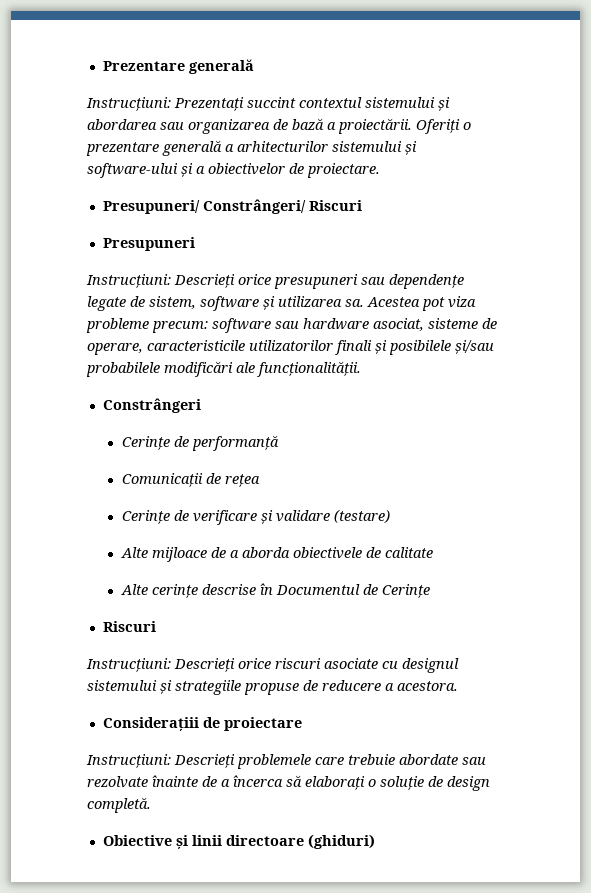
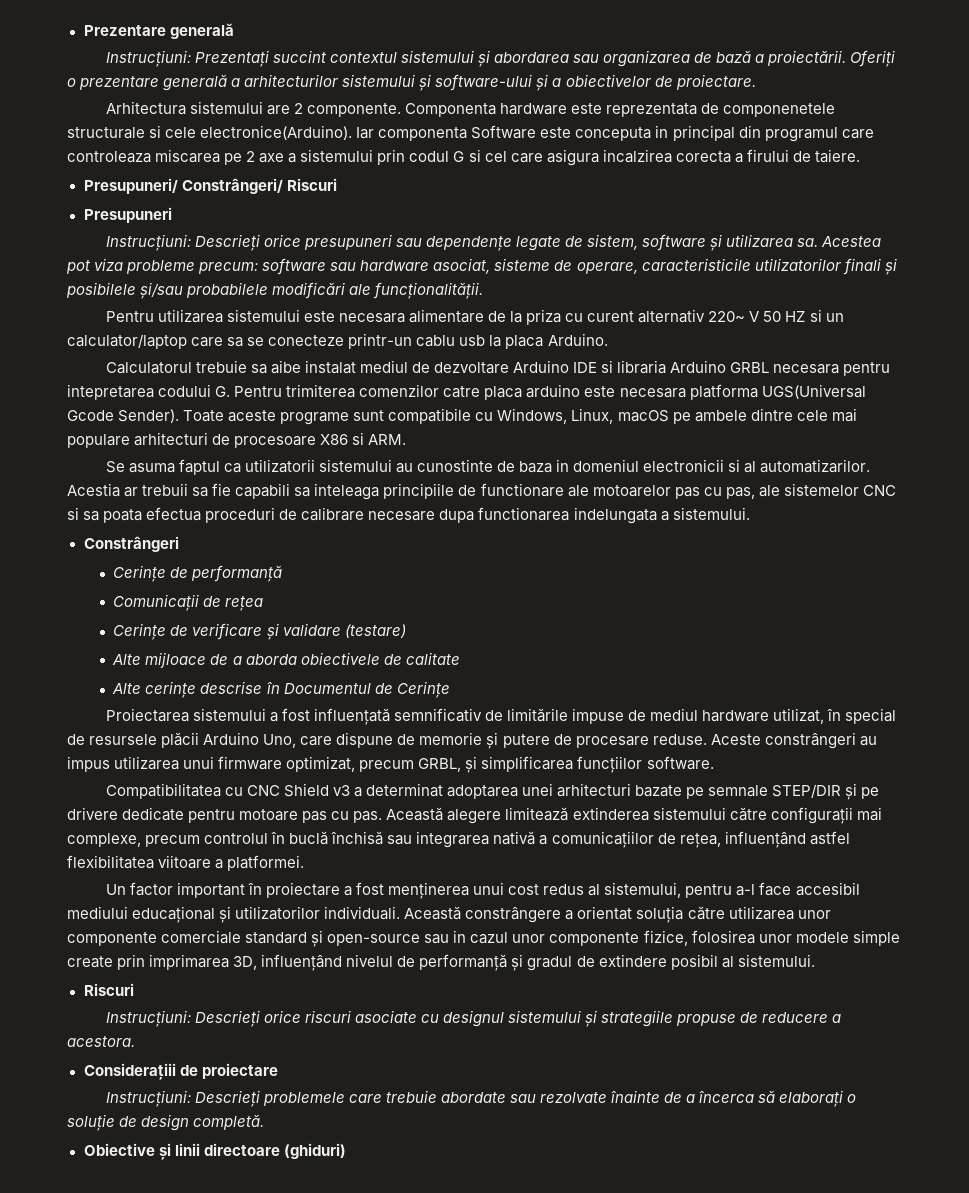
+ Arhitectura sistemului are 2 componente. Componenta hardware este reprezentata de componenetele structurale si cele electronice(Arduino). Iar componenta Software este conceputa in principal din programul care controleaza miscarea pe 2 axe a sistemului prin codul G si cel care asigura incalzirea corecta a firului de taiere.
+ Pentru utilizarea sistemului este necesara alimentare de la priza cu curent alternativ 220~ V 50 HZ si un calculator/laptop care sa se conecteze printr-un cablu usb la placa Arduino.
+ Calculatorul trebuie sa aibe instalat mediul de dezvoltare Arduino IDE si libraria Arduino GRBL necesara pentru intepretarea codului G. Pentru trimiterea comenzilor catre placa arduino este necesara platforma UGS(Universal Gcode Sender). Toate aceste programe sunt compatibile cu Windows, Linux, macOS pe ambele dintre cele mai populare arhitecturi de procesoare X86 si ARM.
+ Se asuma faptul ca utilizatorii sistemului au cunostinte de baza in domeniul electronicii si al automatizarilor. Acestia ar trebuii sa fie capabili sa inteleaga principiile de functionare ale motoarelor pas cu pas, ale sistemelor CNC si sa poata efectua proceduri de calibrare necesare dupa functionarea indelungata a sistemului.
+ Proiectarea sistemului a fost influențată semnificativ de limitările impuse de mediul hardware utilizat, în special de resursele plăcii Arduino Uno, care dispune de memorie și putere de procesare reduse. Aceste constrângeri au impus utilizarea unui firmware optimizat, precum GRBL, și simplificarea funcțiilor software.
+ Compatibilitatea cu CNC Shield v3 a determinat adoptarea unei arhitecturi bazate pe semnale STEP/DIR și pe drivere dedicate pentru motoare pas cu pas. Această alegere limitează extinderea sistemului către configurații mai complexe, precum controlul în buclă închisă sau integrarea nativă a comunicațiilor de rețea, influențând astfel flexibilitatea viitoare a platformei.
+ Un factor important în proiectare a fost menținerea unui cost redus al sistemului, pentru a-l face accesibil mediului educațional și utilizatorilor individuali. Această constrângere a orientat soluția către utilizarea unor componente comerciale standard și open-source sau in cazul unor componente fizice, folosirea unor modele simple create prin imprimarea 3D, influențând nivelul de performanță și gradul de extindere posibil al sistemului.

